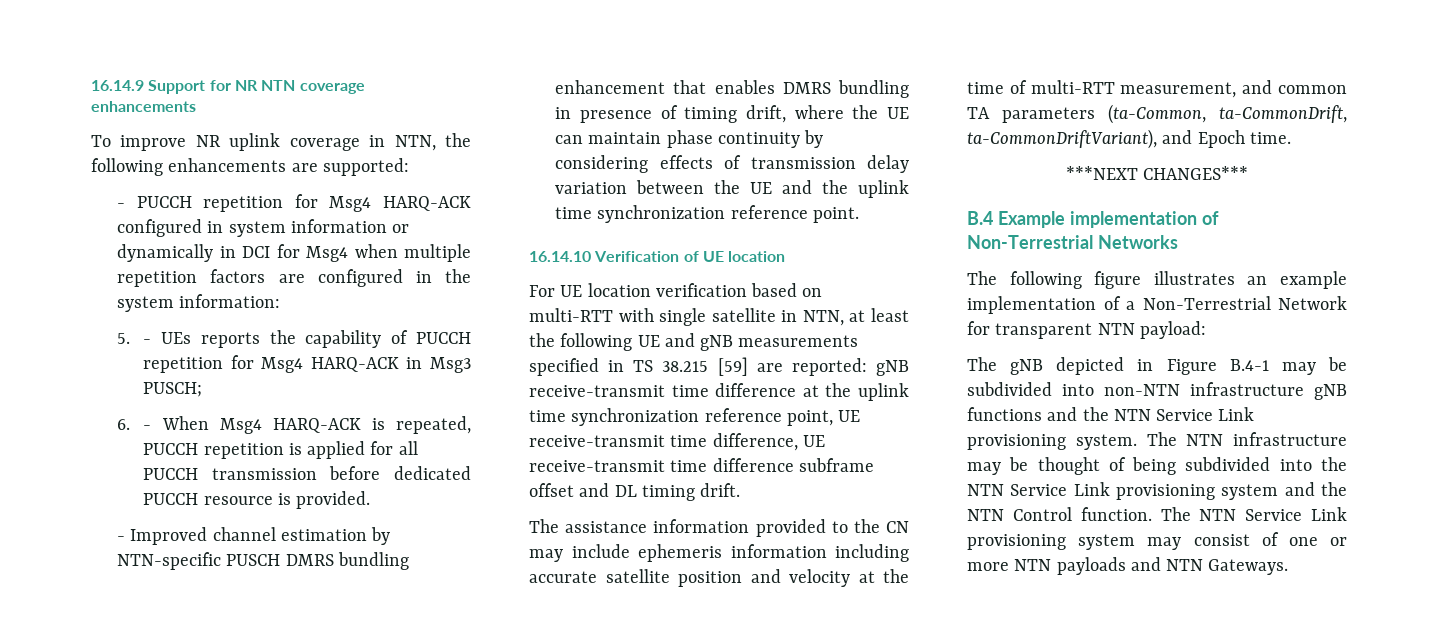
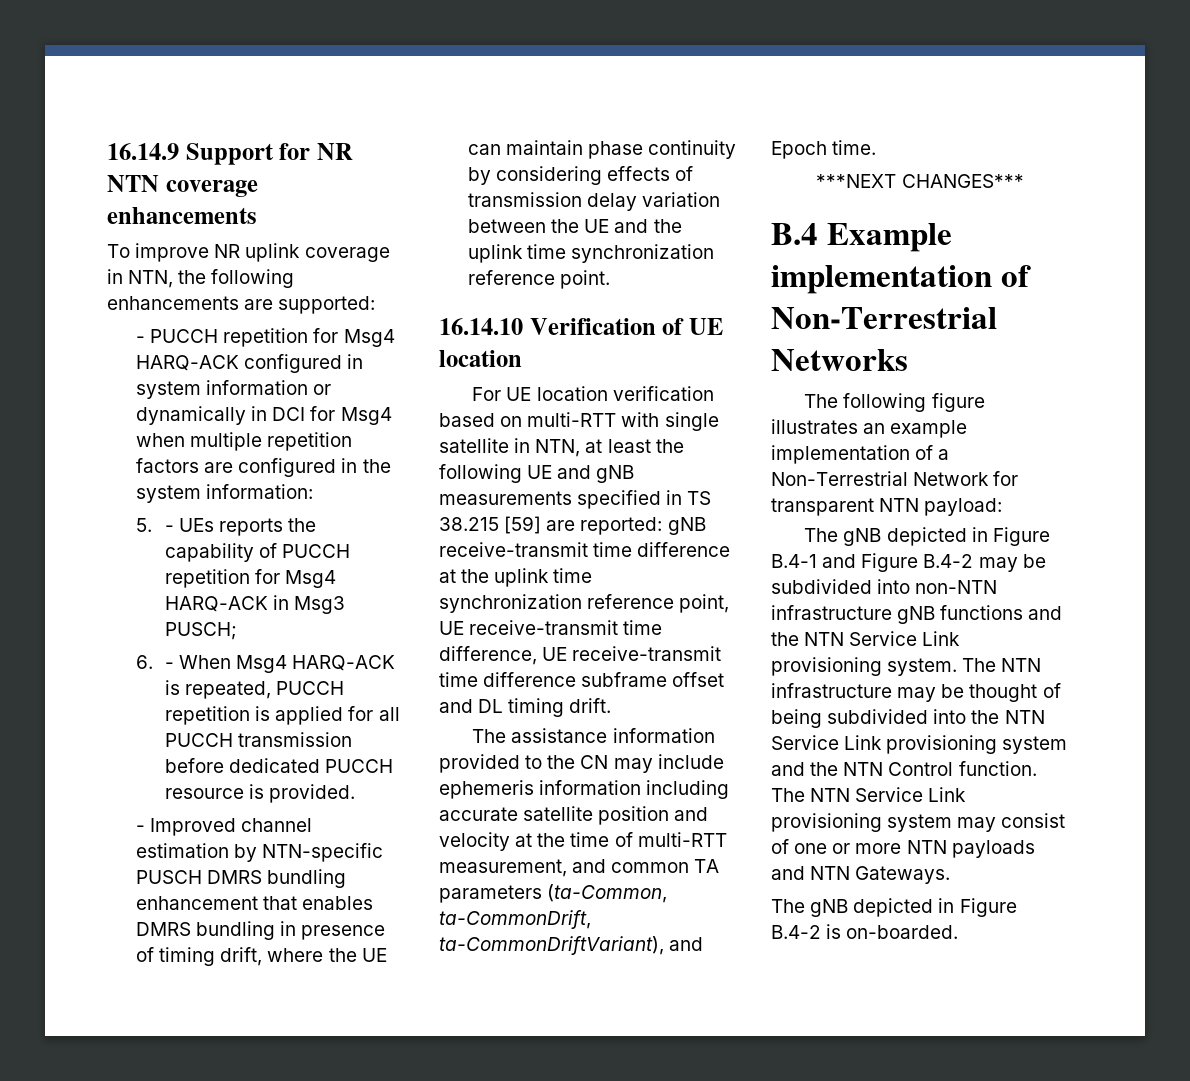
- The gNB depicted in Figure B.4-1 may be subdivided into non-NTN infrastructure gNB functions and the NTN Service Link provisioning system.
+ The gNB depicted in Figure B.4-1 and Figure B.4-2 may be subdivided into non-NTN infrastructure gNB functions and the NTN Service Link provisioning system.
+ The gNB depicted in Figure B.4-2 is on-boarded.

